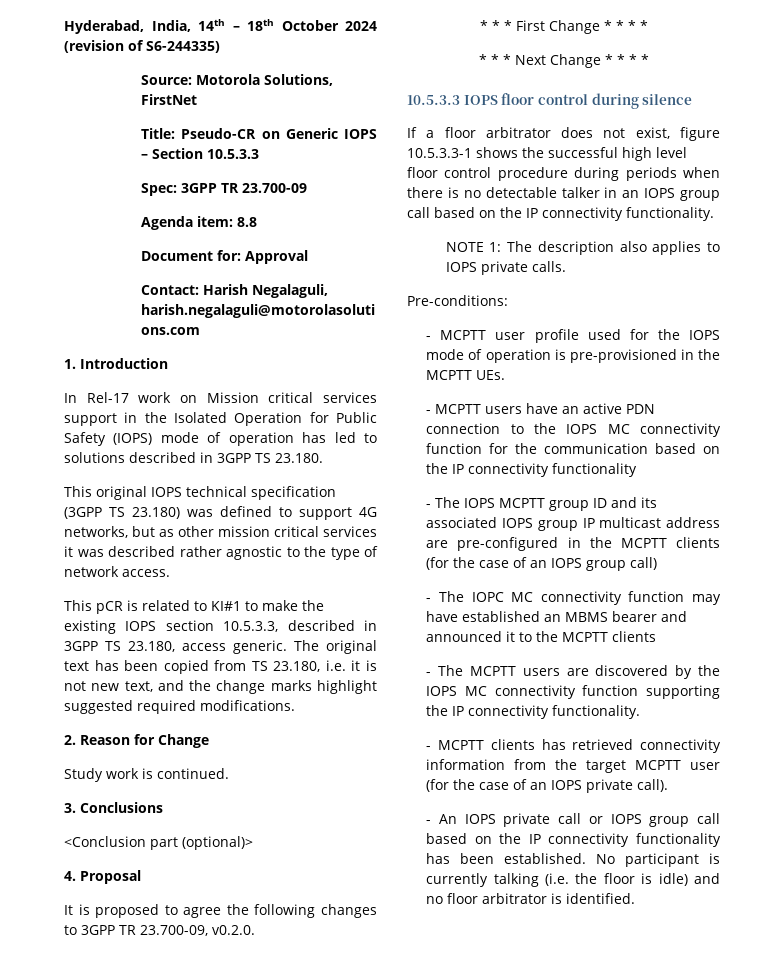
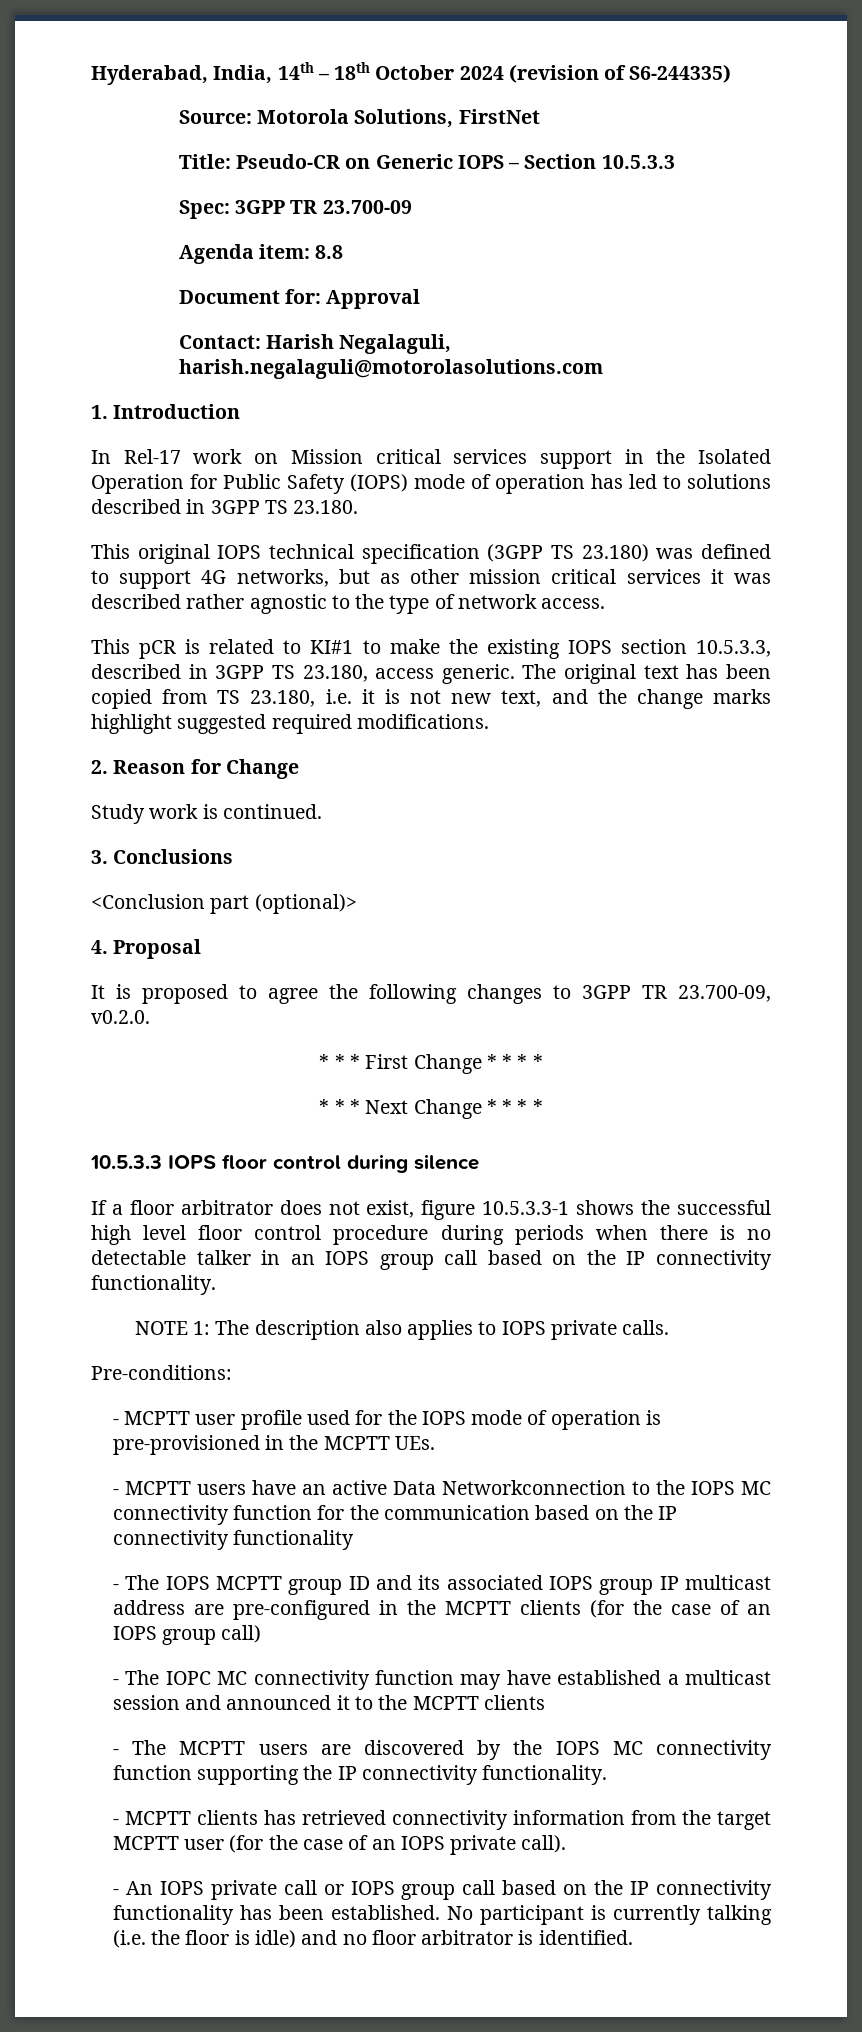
- - MCPTT users have an active PDN connection to the IOPS MC connectivity function for the communication based on the IP connectivity functionality
+ - MCPTT users have an active Data Networkconnection to the IOPS MC connectivity function for the communication based on the IP connectivity functionality
- - The IOPC MC connectivity function may have established an MBMS bearer and announced it to the MCPTT clients
+ - The IOPC MC connectivity function may have established a multicast session and announced it to the MCPTT clients

